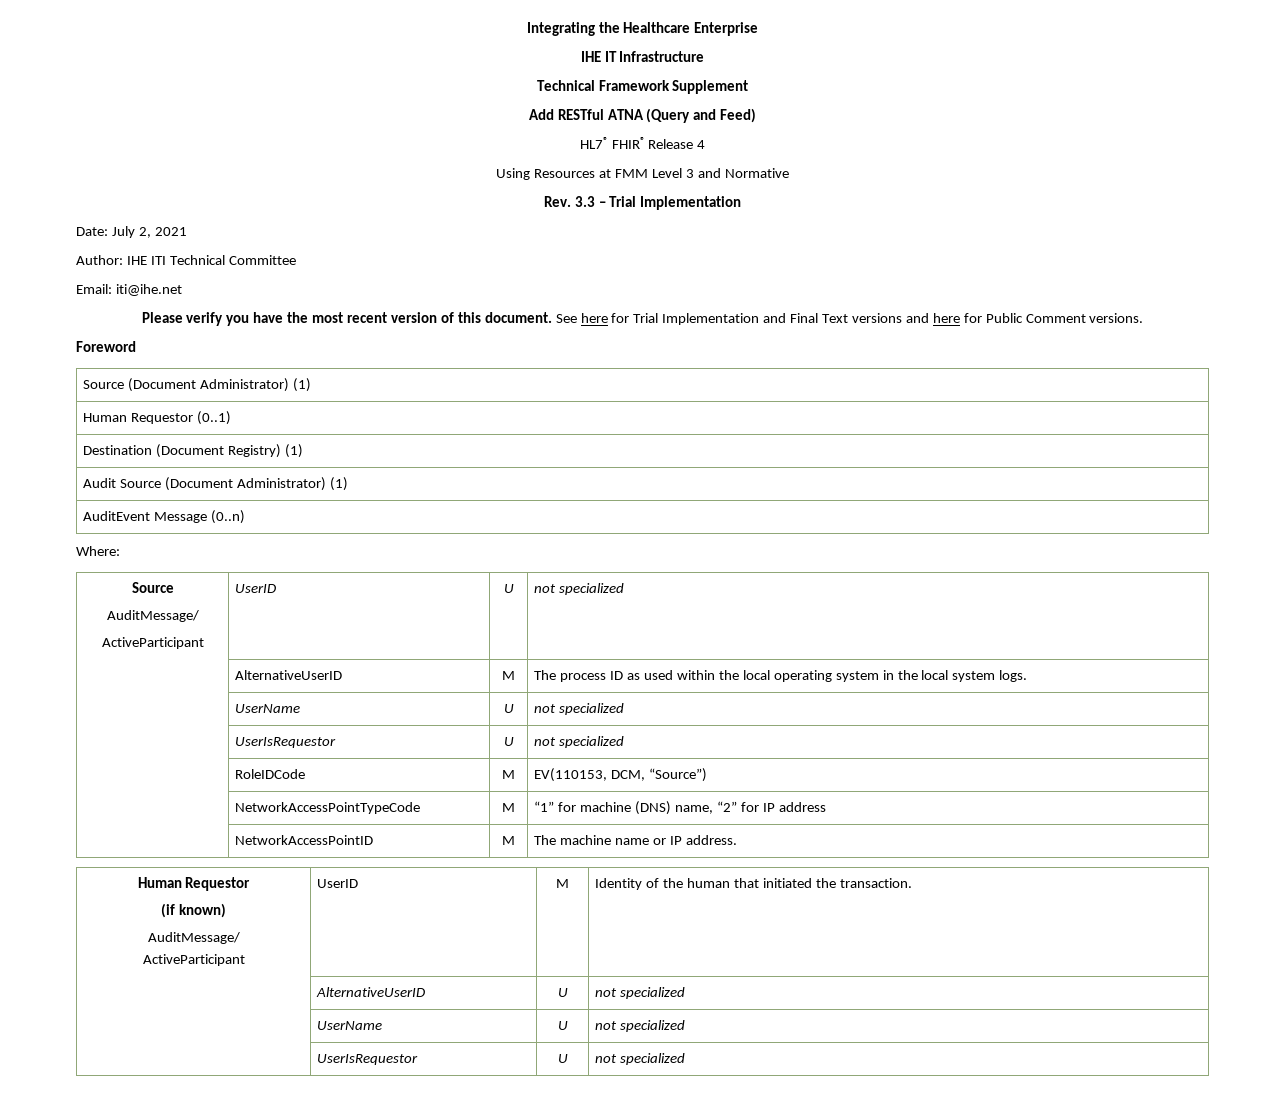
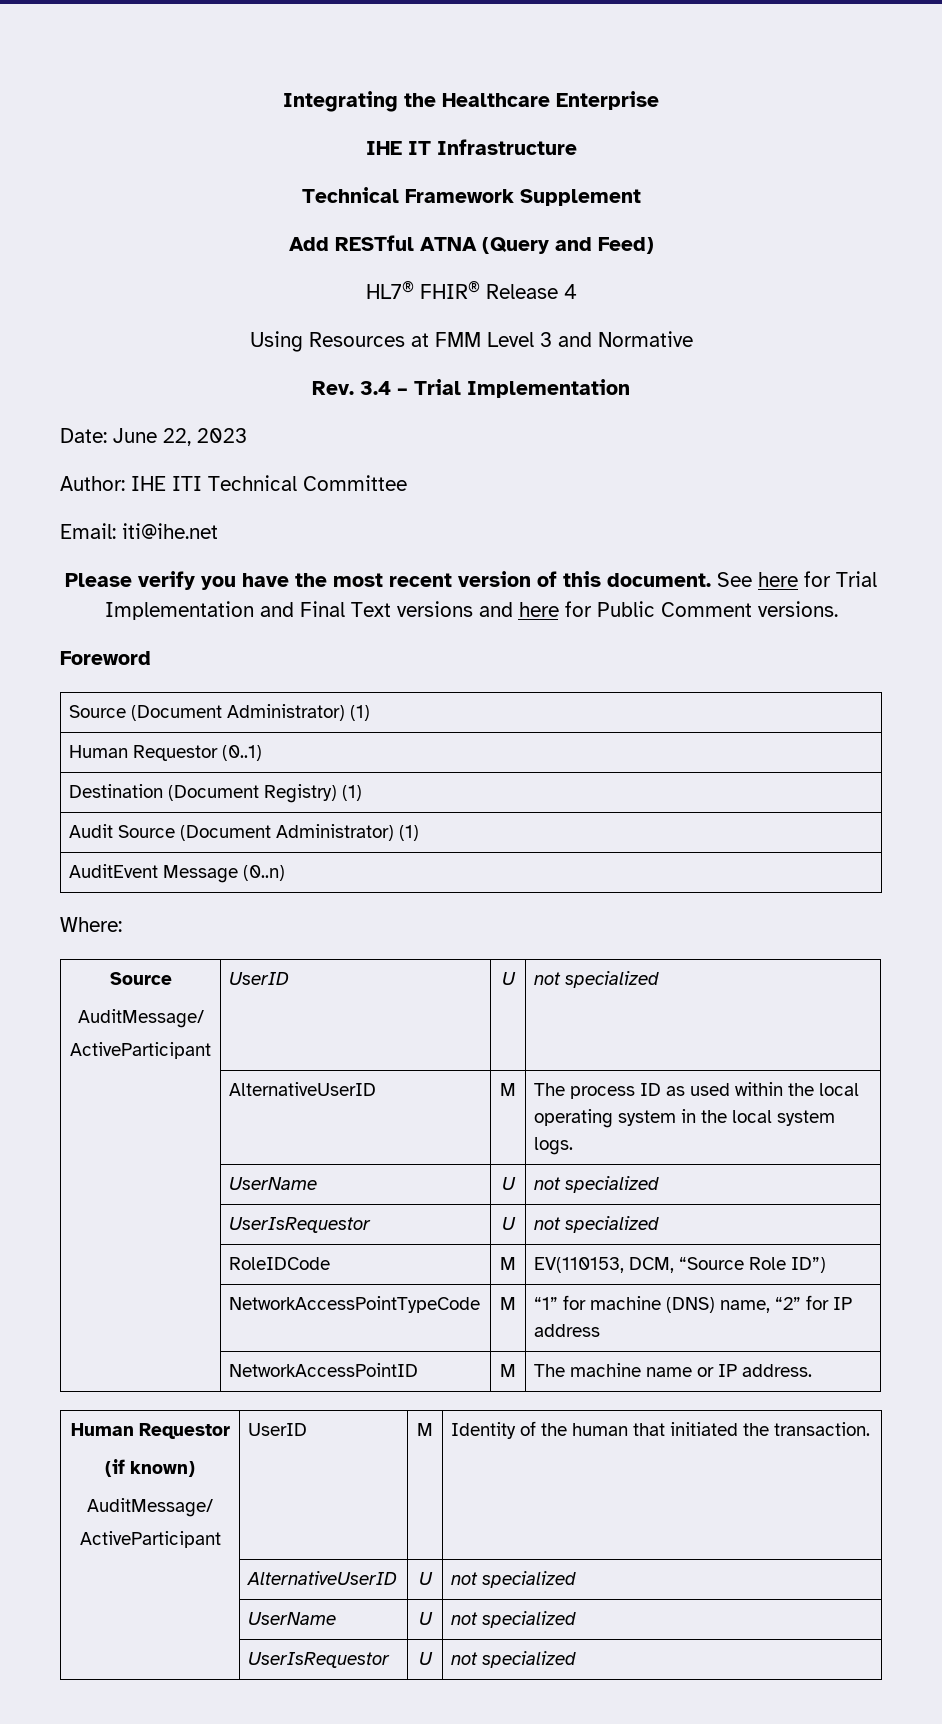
- Rev. 3.3 – Trial Implementation
+ Rev. 3.4 – Trial Implementation
- Date: July 2, 2021
+ Date: June 22, 2023
- | RoleIDCode | M | EV(110153, DCM, “Source”)
+ | RoleIDCode | M | EV(110153, DCM, “Source Role ID”)

